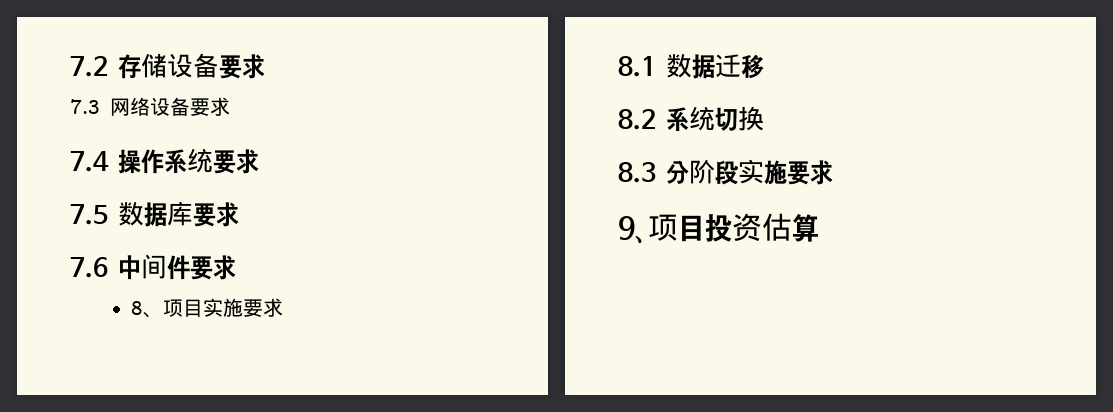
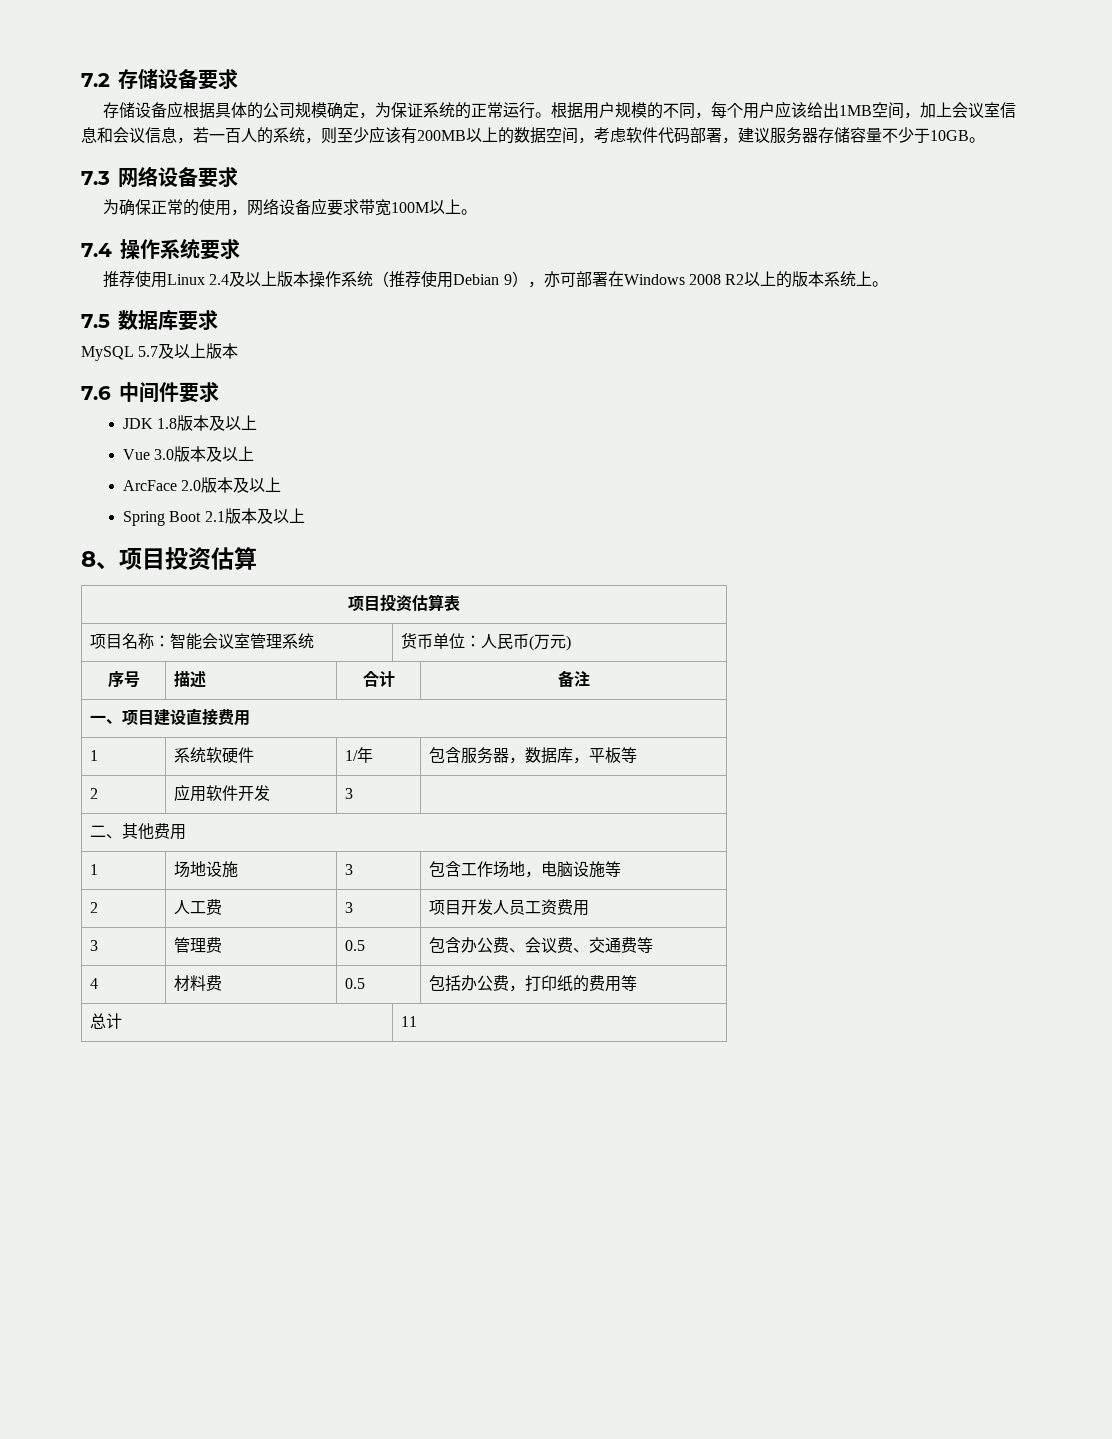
+ 存储设备应根据具体的公司规模确定，为保证系统的正常运行。根据用户规模的不同，每个用户应该给出1MB空间，加上会议室信息和会议信息，若一百人的系统，则至少应该有200MB以上的数据空间，考虑软件代码部署，建议服务器存储容量不少于10GB。
  7.3网络设备要求
+ 为确保正常的使用，网络设备应要求带宽100M以上。
  7.4操作系统要求
+ 推荐使用Linux 2.4及以上版本操作系统（推荐使用Debian 9），亦可部署在Windows 2008 R2以上的版本系统上。
+ MySQL 5.7及以上版本
- 8、项目实施要求
- 8.1数据迁移
- 8.2系统切换
- 8.3分阶段实施要求
- 9、项目投资估算
+ JDK 1.8版本及以上
+ Vue 3.0版本及以上
+ ArcFace 2.0版本及以上
+ Spring Boot 2.1版本及以上
+ 8、项目投资估算
+ 项目投资估算表
+ 项目名称：智能会议室管理系统 | 货币单位：人民币(万元)
+ 序号 | 描述 | 合计 | 备注
+ 一、项目建设直接费用
+ 1 | 系统软硬件 | 1/年 | 包含服务器，数据库，平板等
+ 2 | 应用软件开发 | 3 |
+ 二、其他费用
+ 1 | 场地设施 | 3 | 包含工作场地，电脑设施等
+ 2 | 人工费 | 3 | 项目开发人员工资费用
+ 3 | 管理费 | 0.5 | 包含办公费、会议费、交通费等
+ 4 | 材料费 | 0.5 | 包括办公费，打印纸的费用等
+ 总计 | 11

